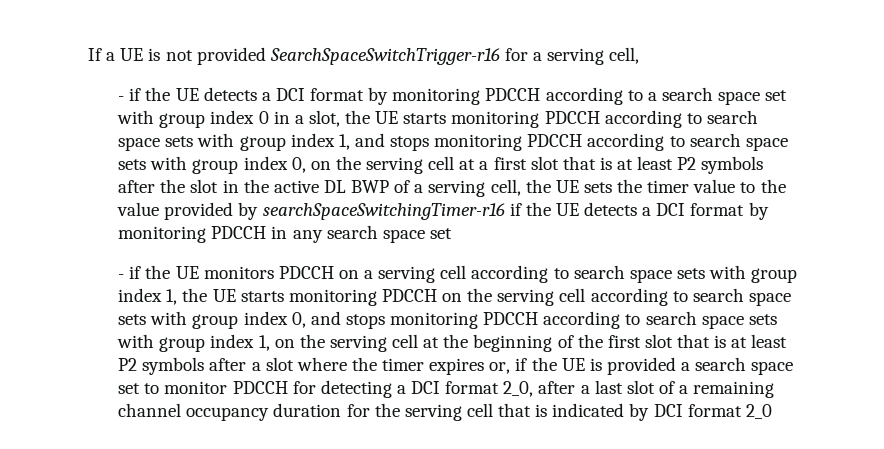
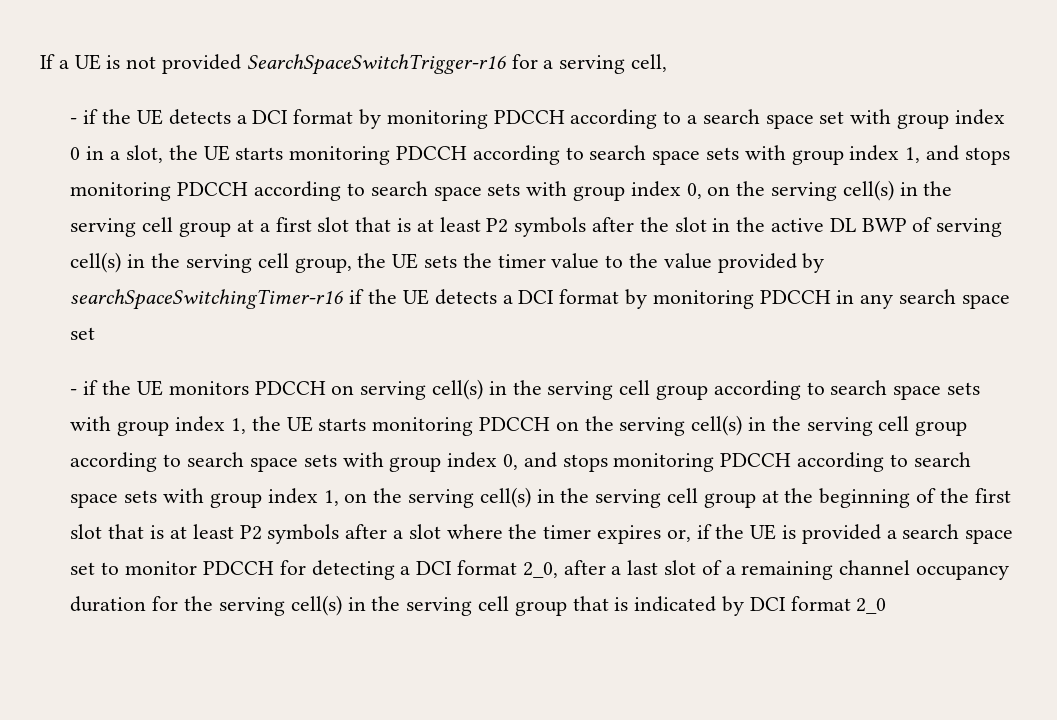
- - if the UE detects a DCI format by monitoring PDCCH according to a search space set with group index 0 in a slot, the UE starts monitoring PDCCH according to search space sets with group index 1, and stops monitoring PDCCH according to search space sets with group index 0, on the serving cell at a first slot that is at least P2 symbols after the slot in the active DL BWP of a serving cell, the UE sets the timer value to the value provided by searchSpaceSwitchingTimer-r16 if the UE detects a DCI format by monitoring PDCCH in any search space set
+ - if the UE detects a DCI format by monitoring PDCCH according to a search space set with group index 0 in a slot, the UE starts monitoring PDCCH according to search space sets with group index 1, and stops monitoring PDCCH according to search space sets with group index 0, on the serving cell(s) in the serving cell group at a first slot that is at least P2 symbols after the slot in the active DL BWP of serving cell(s) in the serving cell group, the UE sets the timer value to the value provided by searchSpaceSwitchingTimer-r16 if the UE detects a DCI format by monitoring PDCCH in any search space set
- - if the UE monitors PDCCH on a serving cell according to search space sets with group index 1, the UE starts monitoring PDCCH on the serving cell according to search space sets with group index 0, and stops monitoring PDCCH according to search space sets with group index 1, on the serving cell at the beginning of the first slot that is at least P2 symbols after a slot where the timer expires or, if the UE is provided a search space set to monitor PDCCH for detecting a DCI format 2_0, after a last slot of a remaining channel occupancy duration for the serving cell that is indicated by DCI format 2_0
+ - if the UE monitors PDCCH on serving cell(s) in the serving cell group according to search space sets with group index 1, the UE starts monitoring PDCCH on the serving cell(s) in the serving cell group according to search space sets with group index 0, and stops monitoring PDCCH according to search space sets with group index 1, on the serving cell(s) in the serving cell group at the beginning of the first slot that is at least P2 symbols after a slot where the timer expires or, if the UE is provided a search space set to monitor PDCCH for detecting a DCI format 2_0, after a last slot of a remaining channel occupancy duration for the serving cell(s) in the serving cell group that is indicated by DCI format 2_0

